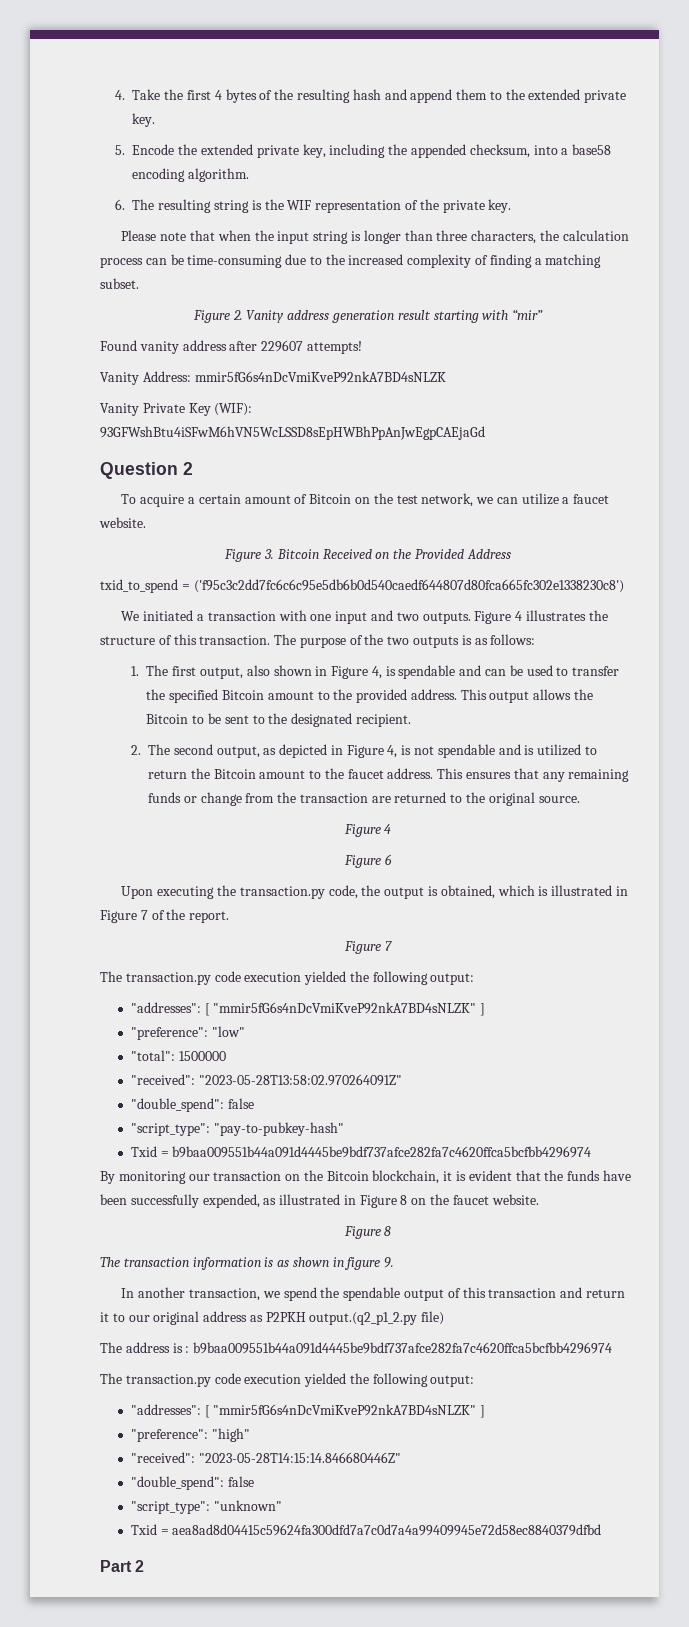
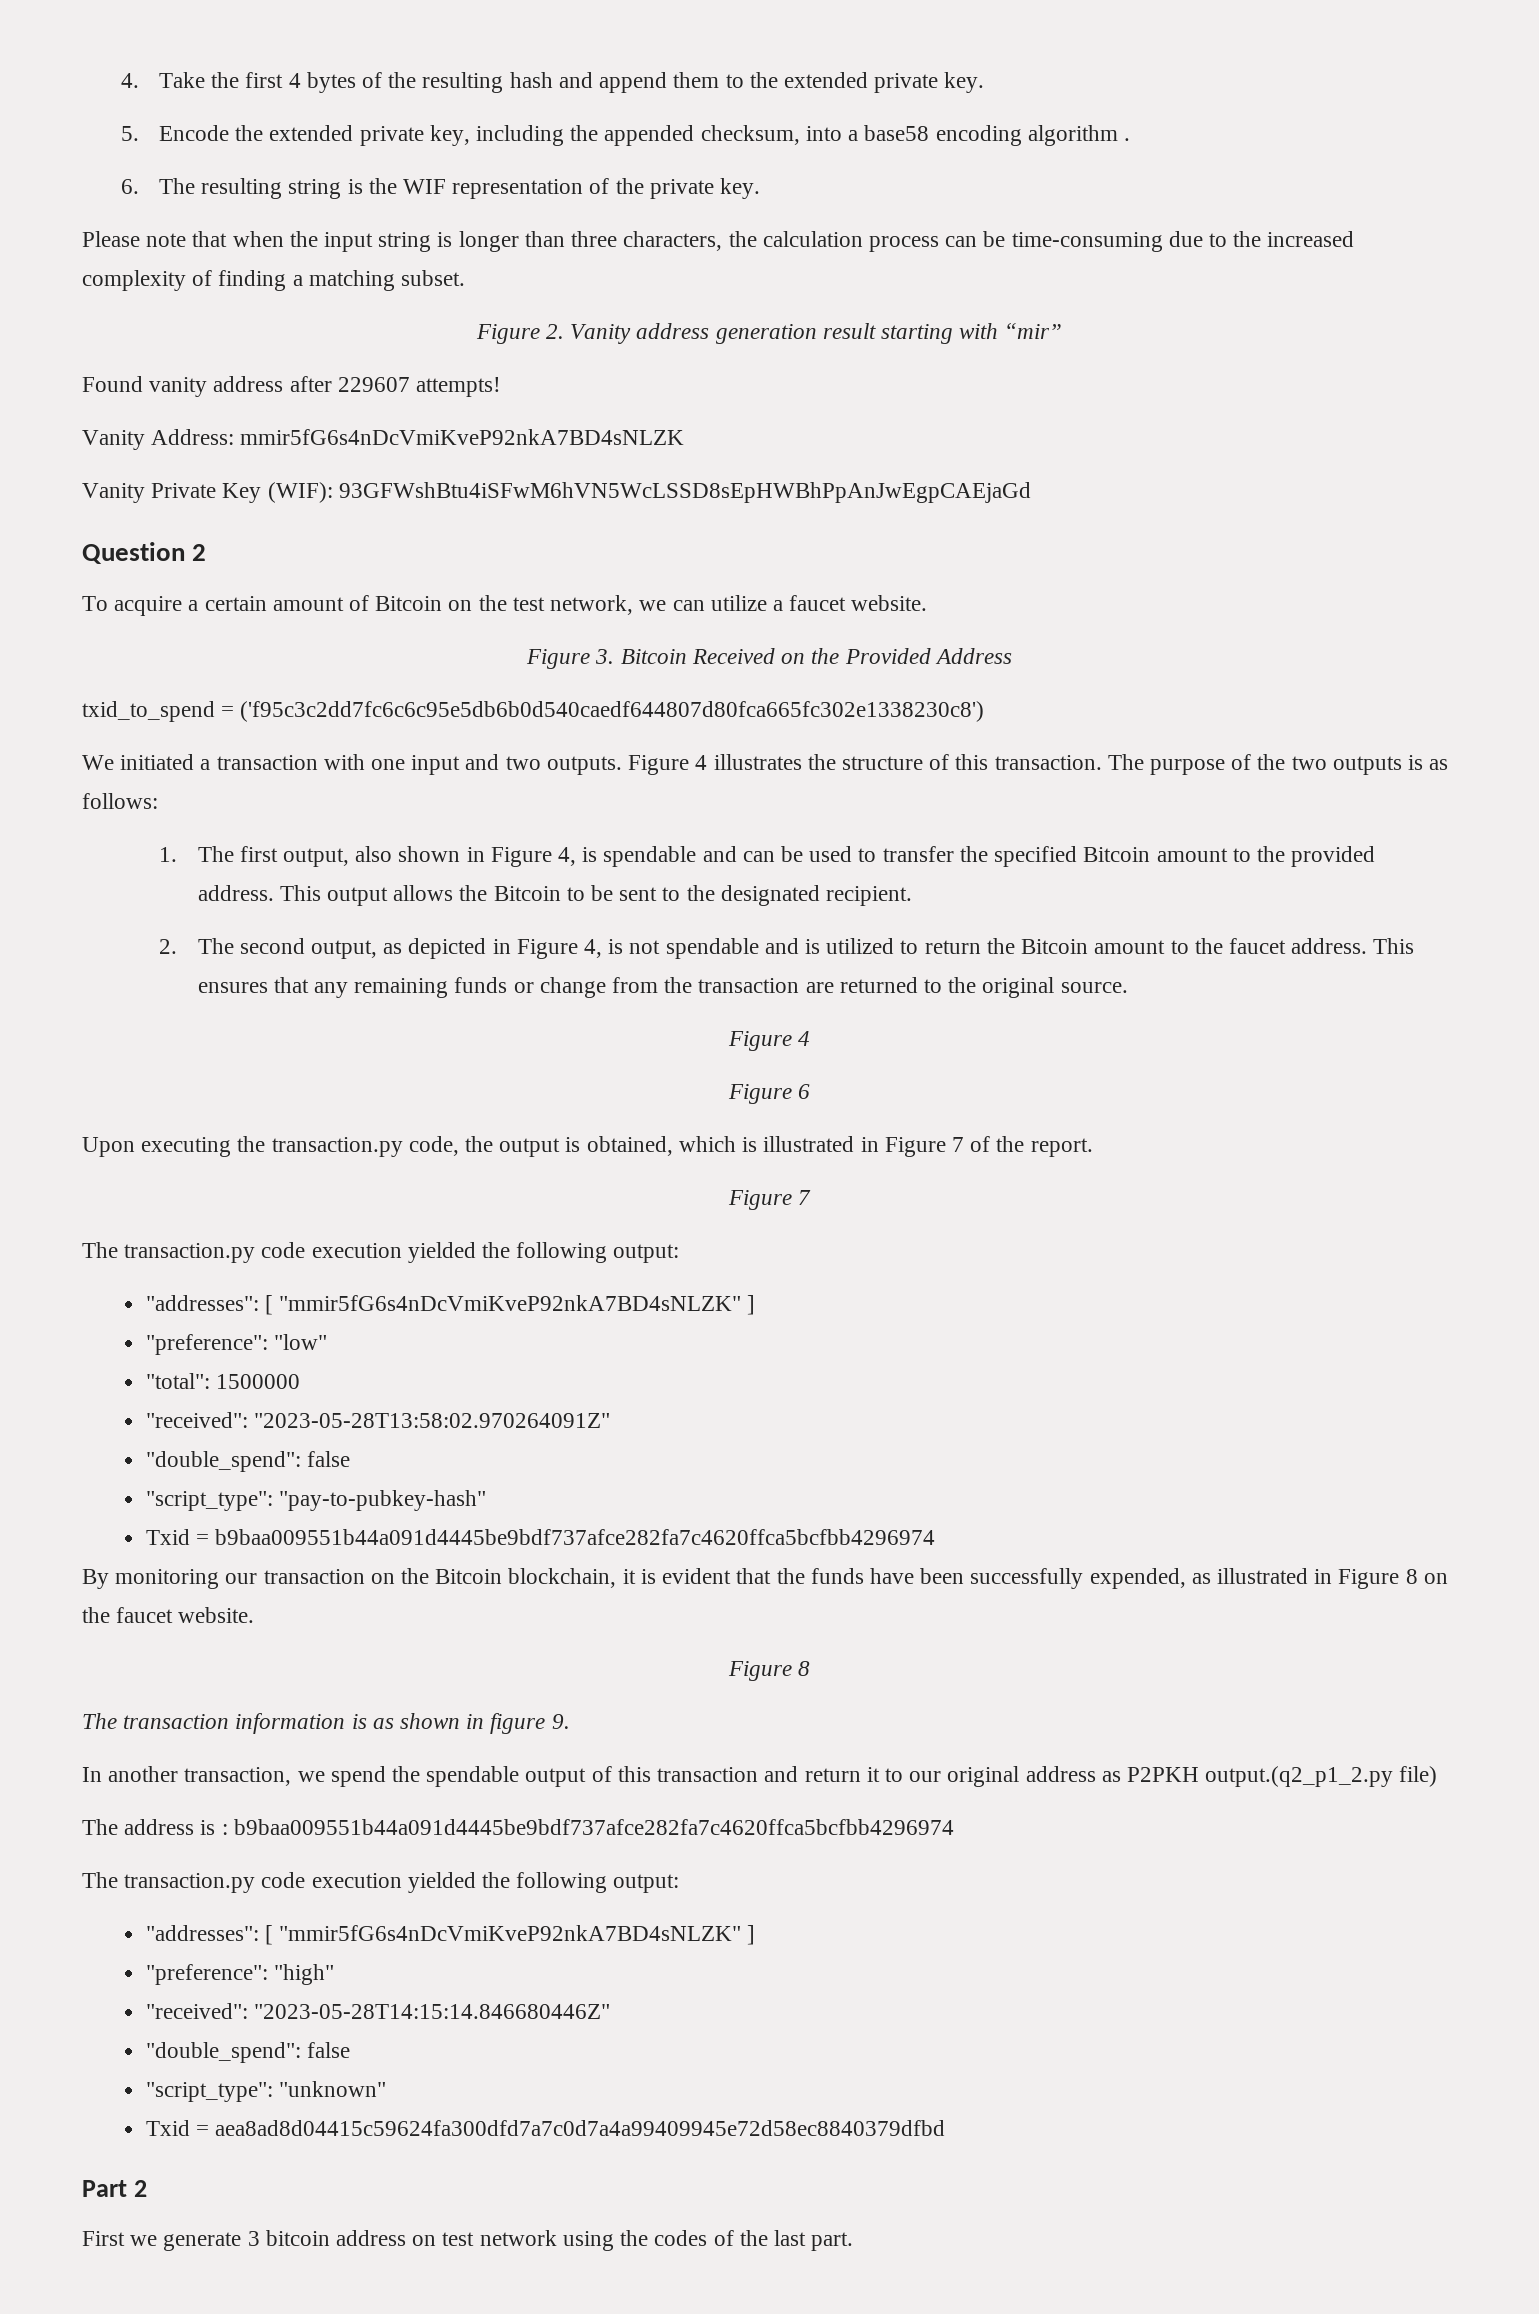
- 5. Encode the extended private key, including the appended checksum, into a base58 encoding algorithm.
+ 5. Encode the extended private key, including the appended checksum, into a base58 encoding algorithm .
+ First we generate 3 bitcoin address on test network using the codes of the last part.

